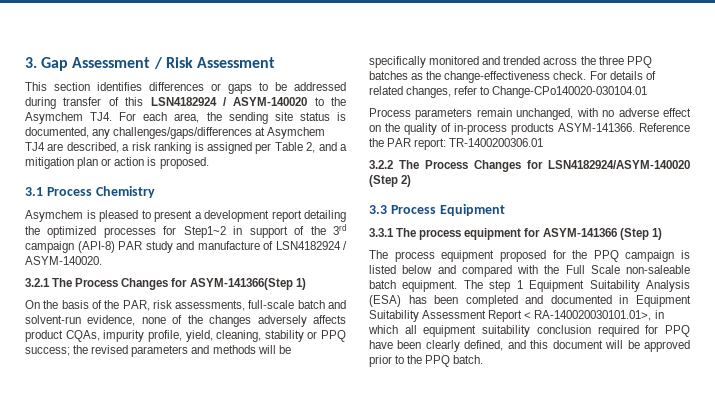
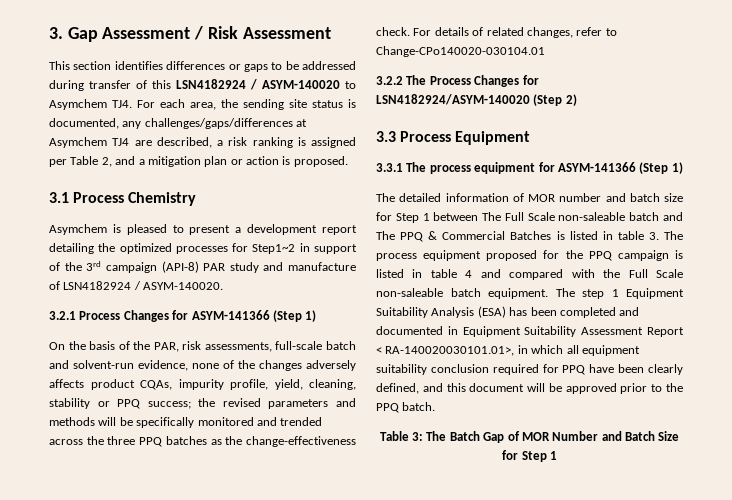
- This section identifies differences or gaps to be addressed during transfer of this LSN4182924 / ASYM-140020 to the Asymchem TJ4. For each area, the sending site status is documented, any challenges/gaps/differences at Asymchem TJ4 are described, a risk ranking is assigned per Table 2, and a mitigation plan or action is proposed.
+ This section identifies differences or gaps to be addressed during transfer of this LSN4182924 / ASYM-140020 to Asymchem TJ4. For each area, the sending site status is documented, any challenges/gaps/differences at Asymchem TJ4 are described, a risk ranking is assigned per Table 2, and a mitigation plan or action is proposed.
- 3.2.1 The Process Changes for ASYM-141366(Step 1)
+ 3.2.1 Process Changes for ASYM-141366 (Step 1)
- Process parameters remain unchanged, with no adverse effect on the quality of in-process products ASYM-141366. Reference the PAR report: TR-1400200306.01
- The process equipment proposed for the PPQ campaign is listed below and compared with the Full Scale non-saleable batch equipment.
+ The detailed information of MOR number and batch size for Step 1 between The Full Scale non-saleable batch and The PPQ & Commercial Batches is listed in table 3. The process equipment proposed for the PPQ campaign is listed in table 4 and compared with the Full Scale non-saleable batch equipment.
+ Table 3: The Batch Gap of MOR Number and Batch Size for Step 1

